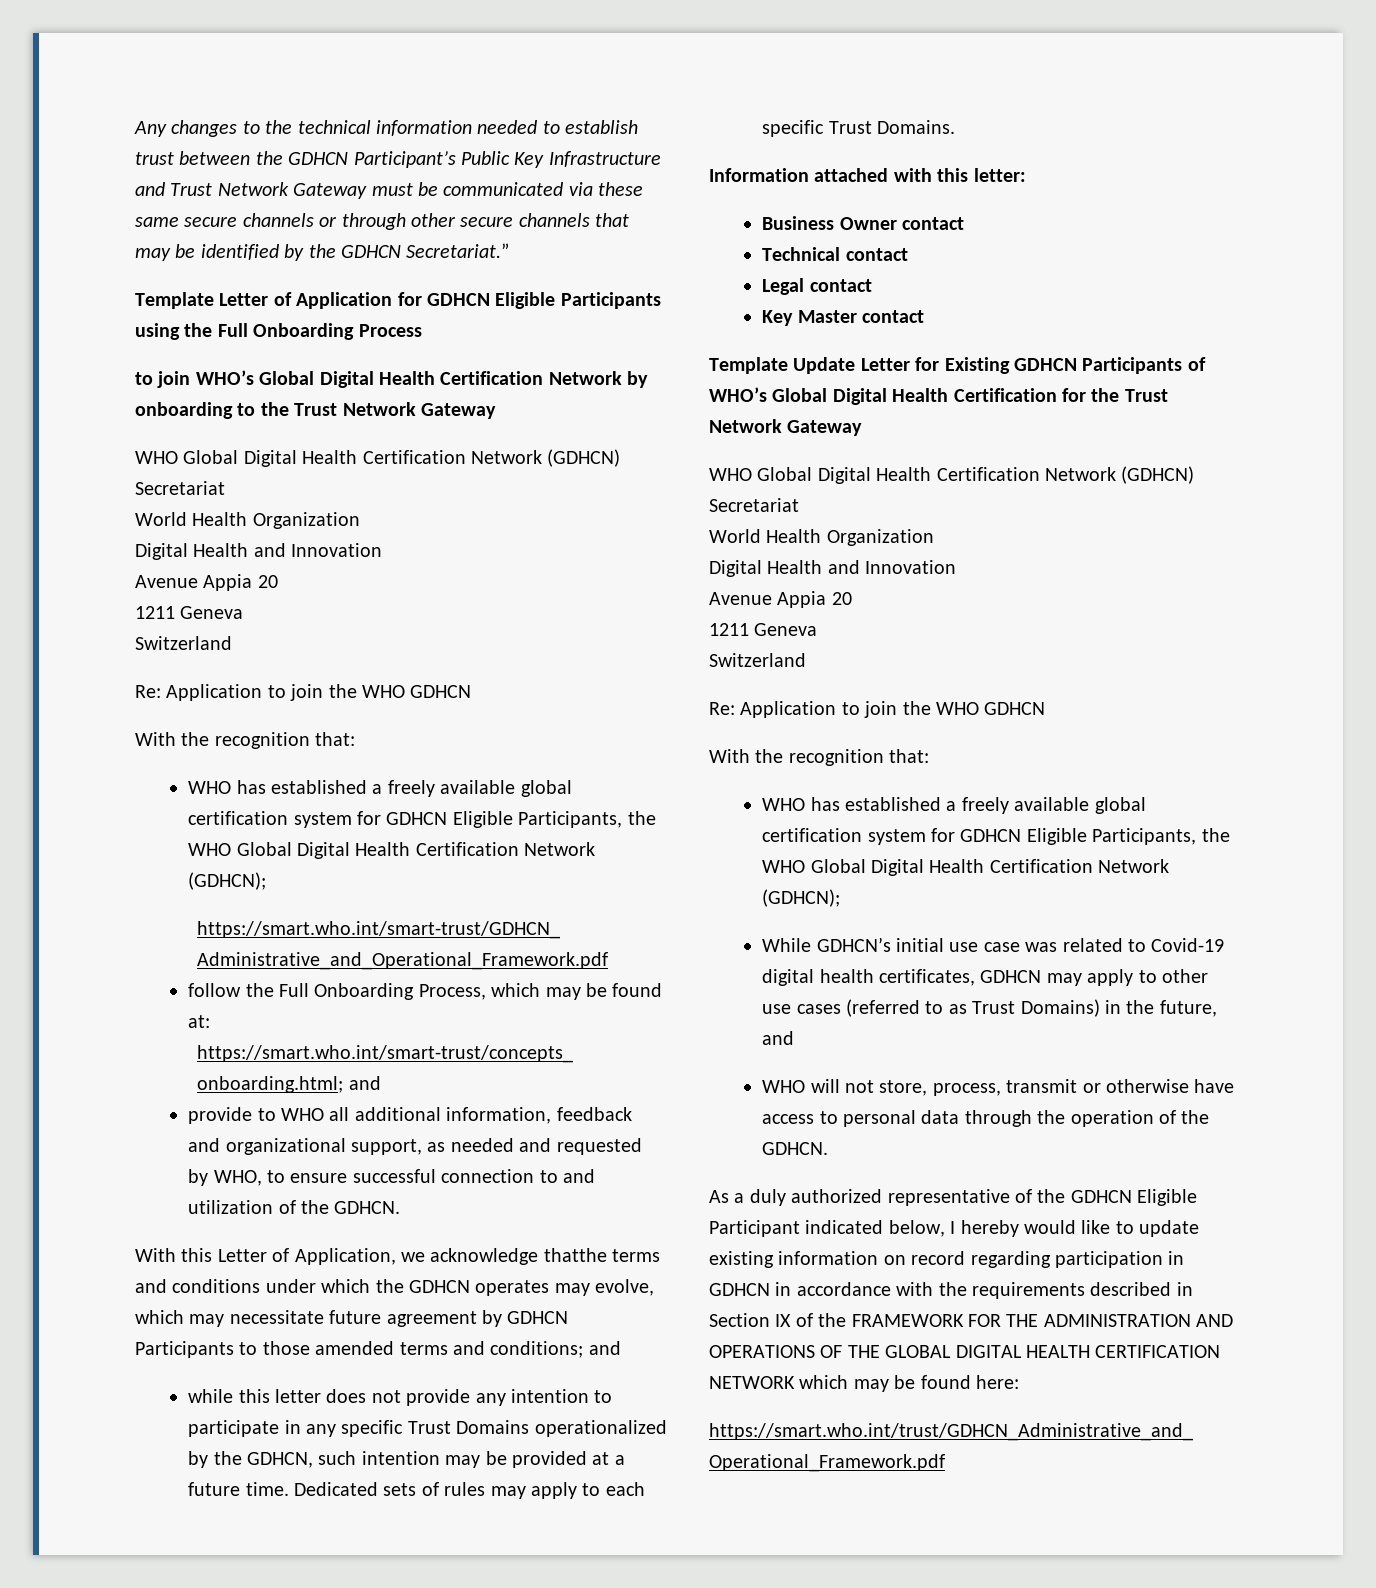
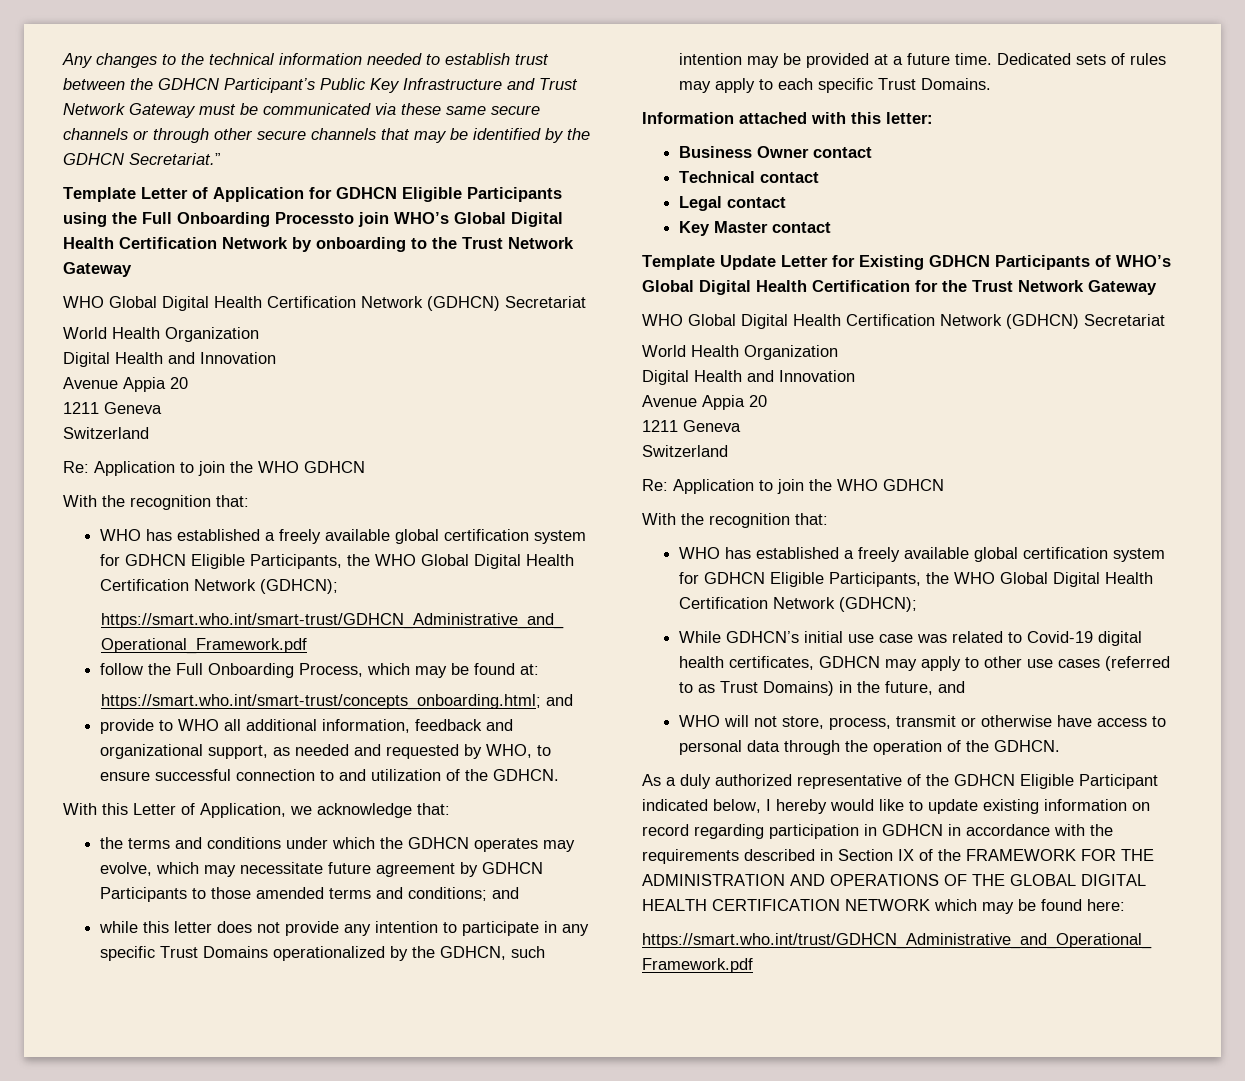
- Template Letter of Application for GDHCN Eligible Participants using the Full Onboarding Process
- to join WHO’s Global Digital Health Certification Network by onboarding to the Trust Network Gateway
+ Template Letter of Application for GDHCN Eligible Participants using the Full Onboarding Processto join WHO’s Global Digital Health Certification Network by onboarding to the Trust Network Gateway
- With this Letter of Application, we acknowledge thatthe terms and conditions under which the GDHCN operates may evolve, which may necessitate future agreement by GDHCN Participants to those amended terms and conditions; and
+ With this Letter of Application, we acknowledge that:
+ the terms and conditions under which the GDHCN operates may evolve, which may necessitate future agreement by GDHCN Participants to those amended terms and conditions; and

